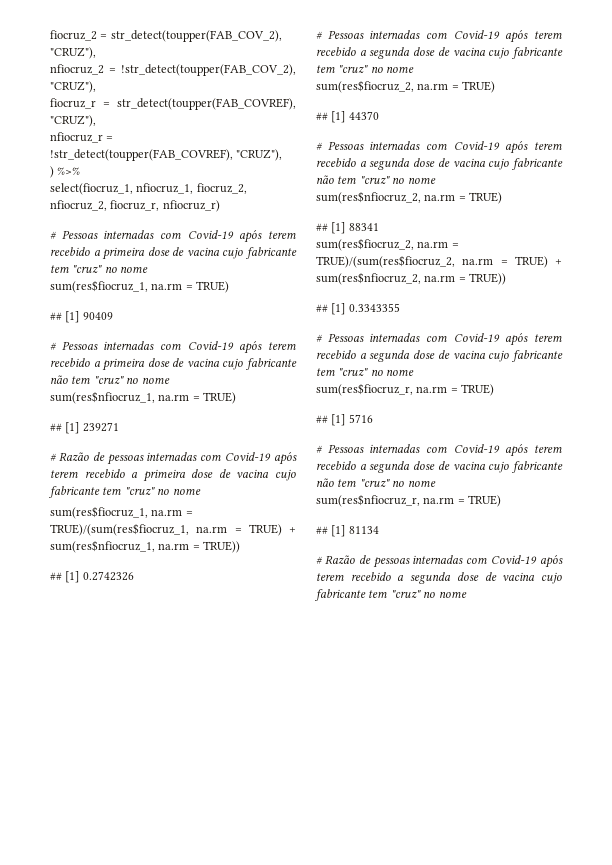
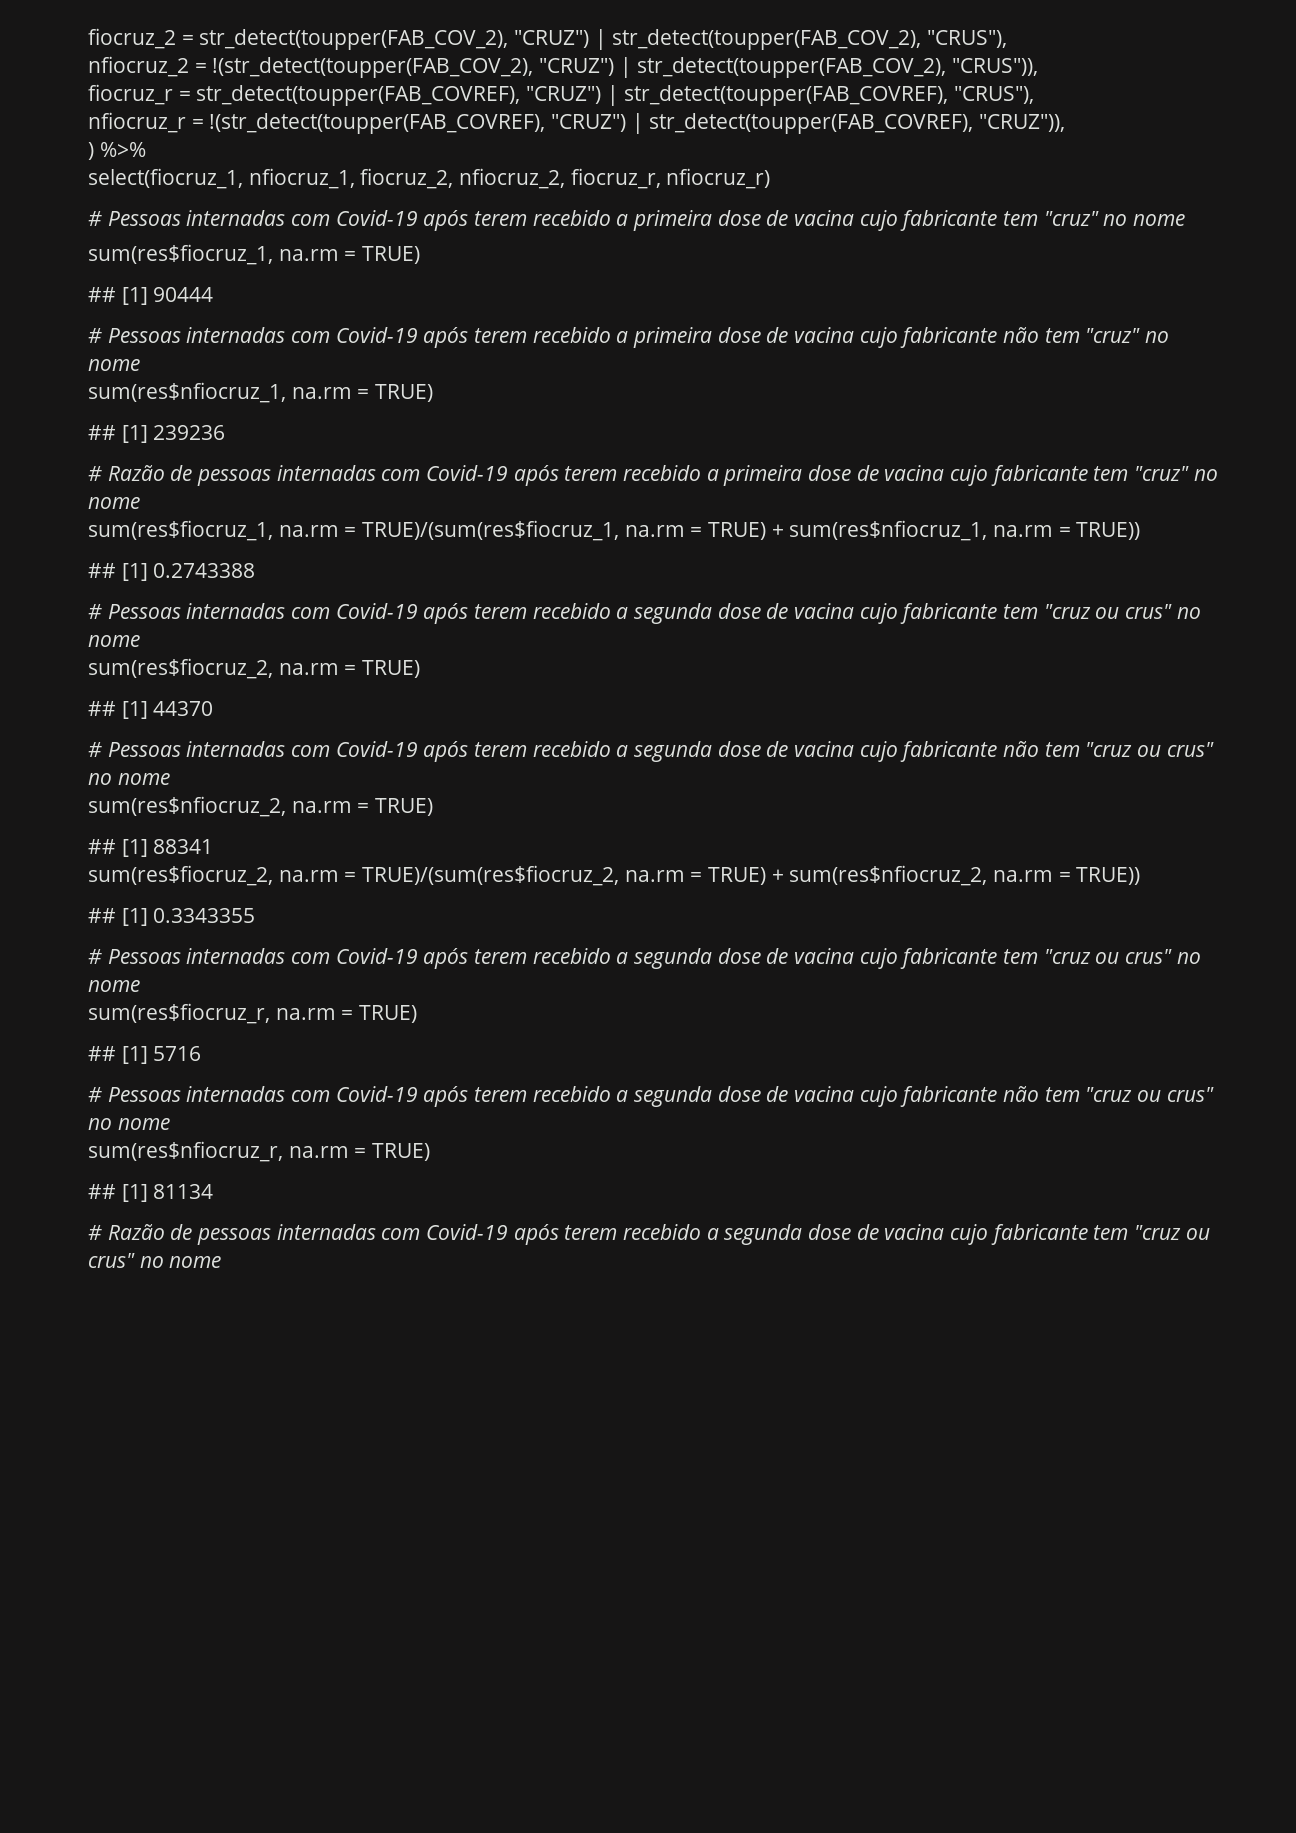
- fiocruz_2 = str_detect(toupper(FAB_COV_2), "CRUZ"),
- nfiocruz_2 = !str_detect(toupper(FAB_COV_2), "CRUZ"),
- fiocruz_r = str_detect(toupper(FAB_COVREF), "CRUZ"),
- nfiocruz_r = !str_detect(toupper(FAB_COVREF), "CRUZ"),
+ fiocruz_2 = str_detect(toupper(FAB_COV_2), "CRUZ") | str_detect(toupper(FAB_COV_2), "CRUS"),
+ nfiocruz_2 = !(str_detect(toupper(FAB_COV_2), "CRUZ") | str_detect(toupper(FAB_COV_2), "CRUS")),
+ fiocruz_r = str_detect(toupper(FAB_COVREF), "CRUZ") | str_detect(toupper(FAB_COVREF), "CRUS"),
+ nfiocruz_r = !(str_detect(toupper(FAB_COVREF), "CRUZ") | str_detect(toupper(FAB_COVREF), "CRUZ")),
- ## [1] 90409
+ ## [1] 90444
- ## [1] 239271
+ ## [1] 239236
- ## [1] 0.2742326
- # Pessoas internadas com Covid-19 após terem recebido a segunda dose de vacina cujo fabricante tem "cruz" no nome
+ ## [1] 0.2743388
+ # Pessoas internadas com Covid-19 após terem recebido a segunda dose de vacina cujo fabricante tem "cruz ou crus" no nome
  ## [1] 44370
- # Pessoas internadas com Covid-19 após terem recebido a segunda dose de vacina cujo fabricante não tem "cruz" no nome
+ # Pessoas internadas com Covid-19 após terem recebido a segunda dose de vacina cujo fabricante não tem "cruz ou crus" no nome
  ## [1] 0.3343355
- # Pessoas internadas com Covid-19 após terem recebido a segunda dose de vacina cujo fabricante tem "cruz" no nome
+ # Pessoas internadas com Covid-19 após terem recebido a segunda dose de vacina cujo fabricante tem "cruz ou crus" no nome
  ## [1] 5716
- # Pessoas internadas com Covid-19 após terem recebido a segunda dose de vacina cujo fabricante não tem "cruz" no nome
+ # Pessoas internadas com Covid-19 após terem recebido a segunda dose de vacina cujo fabricante não tem "cruz ou crus" no nome
- # Razão de pessoas internadas com Covid-19 após terem recebido a segunda dose de vacina cujo fabricante tem "cruz" no nome
+ # Razão de pessoas internadas com Covid-19 após terem recebido a segunda dose de vacina cujo fabricante tem "cruz ou crus" no nome

